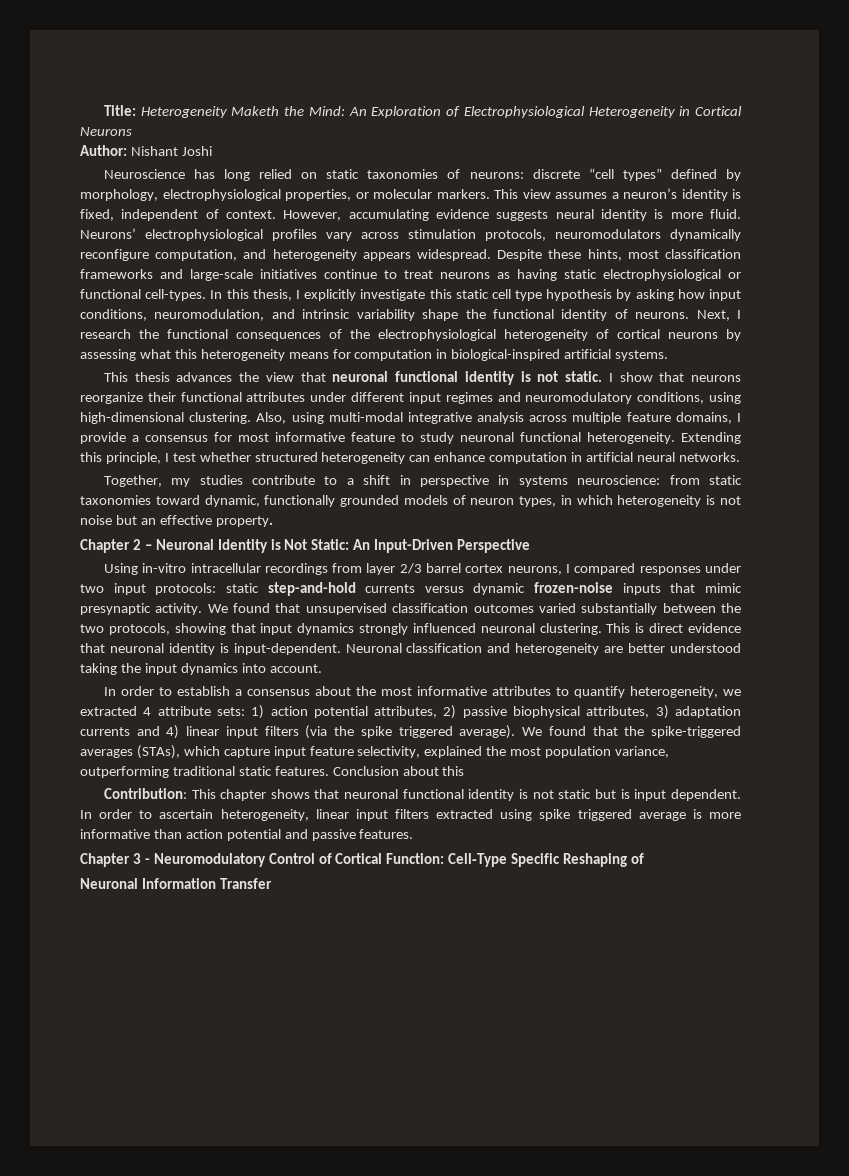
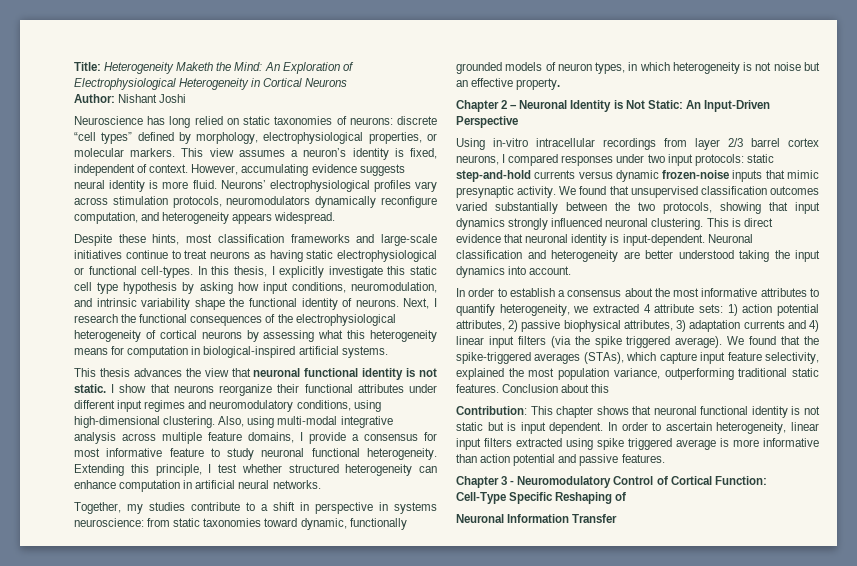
- Neurons’ electrophysiological profiles vary across stimulation protocols, neuromodulators dynamically reconfigure computation, and heterogeneity appears widespread. Despite these hints, most classification frameworks and large-scale initiatives continue to treat neurons as having static electrophysiological or functional cell-types.
+ Neurons’ electrophysiological profiles vary across stimulation protocols, neuromodulators dynamically reconfigure computation, and heterogeneity appears widespread.
+ Despite these hints, most classification frameworks and large-scale initiatives continue to treat neurons as having static electrophysiological or functional cell-types.

